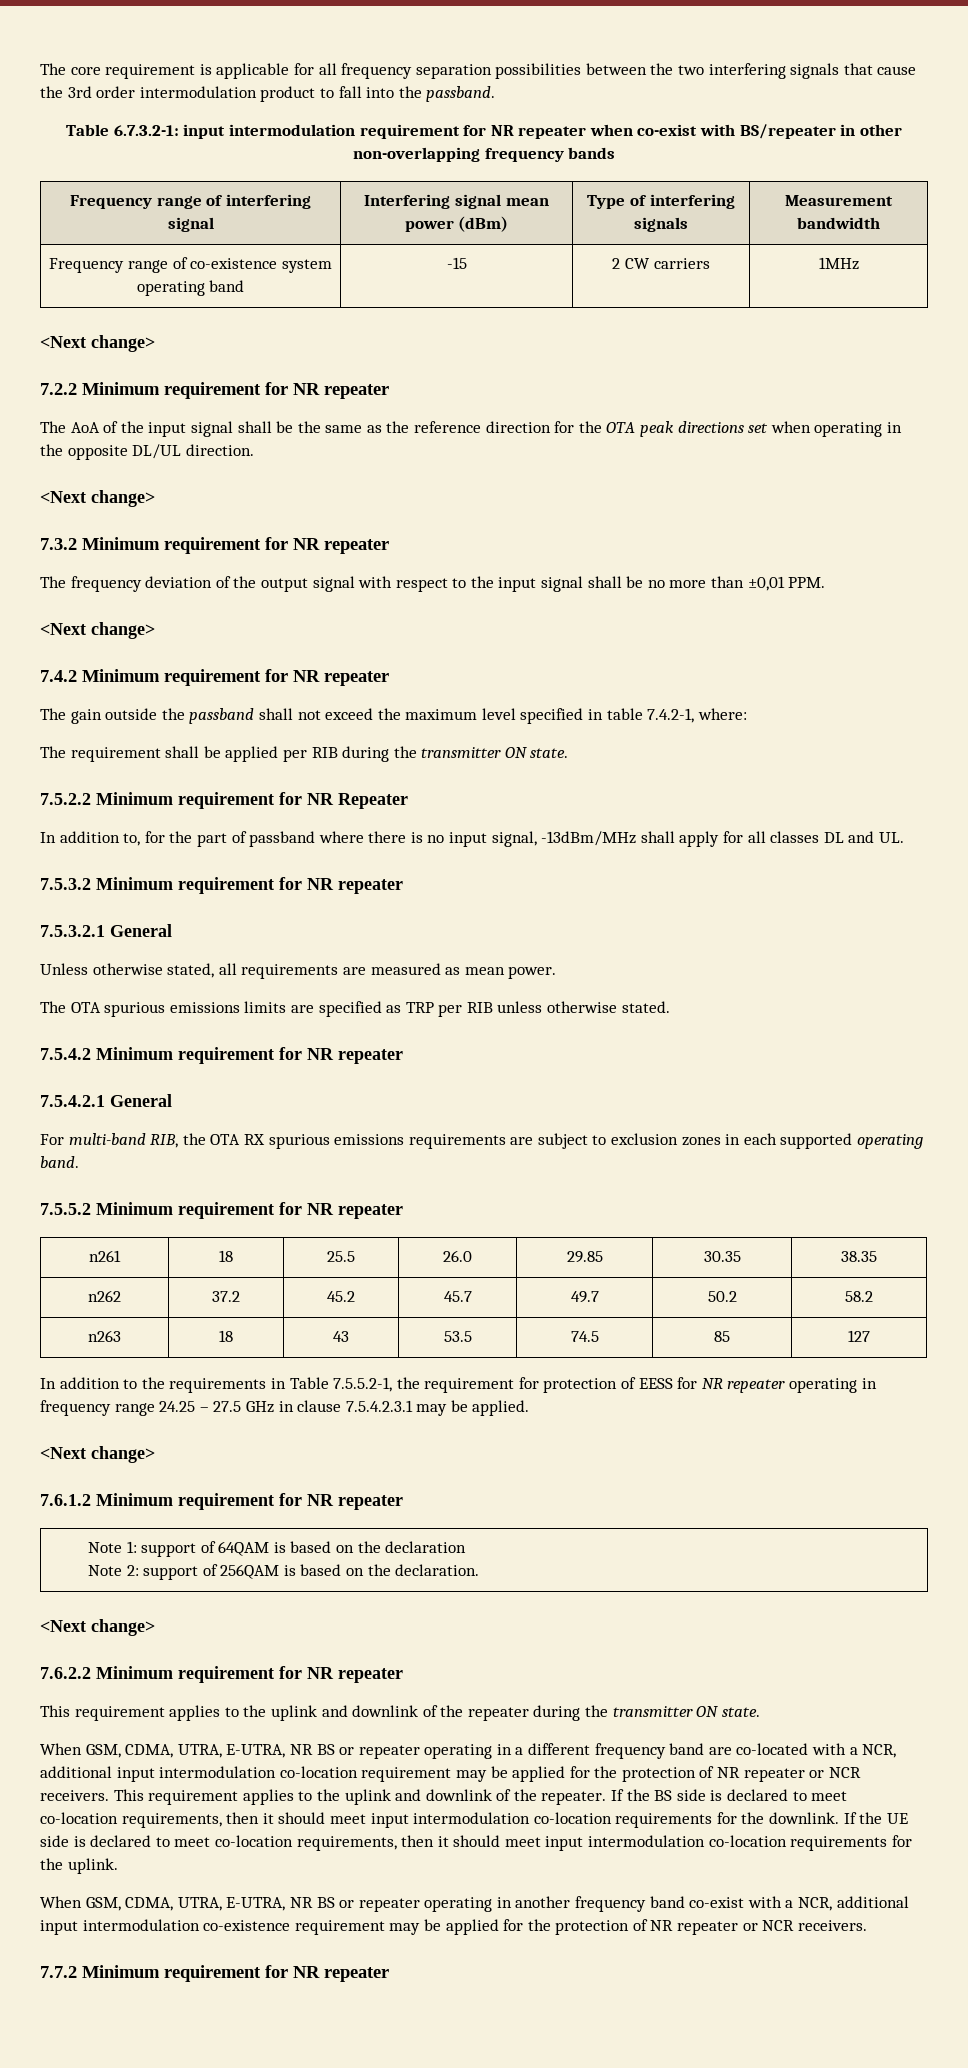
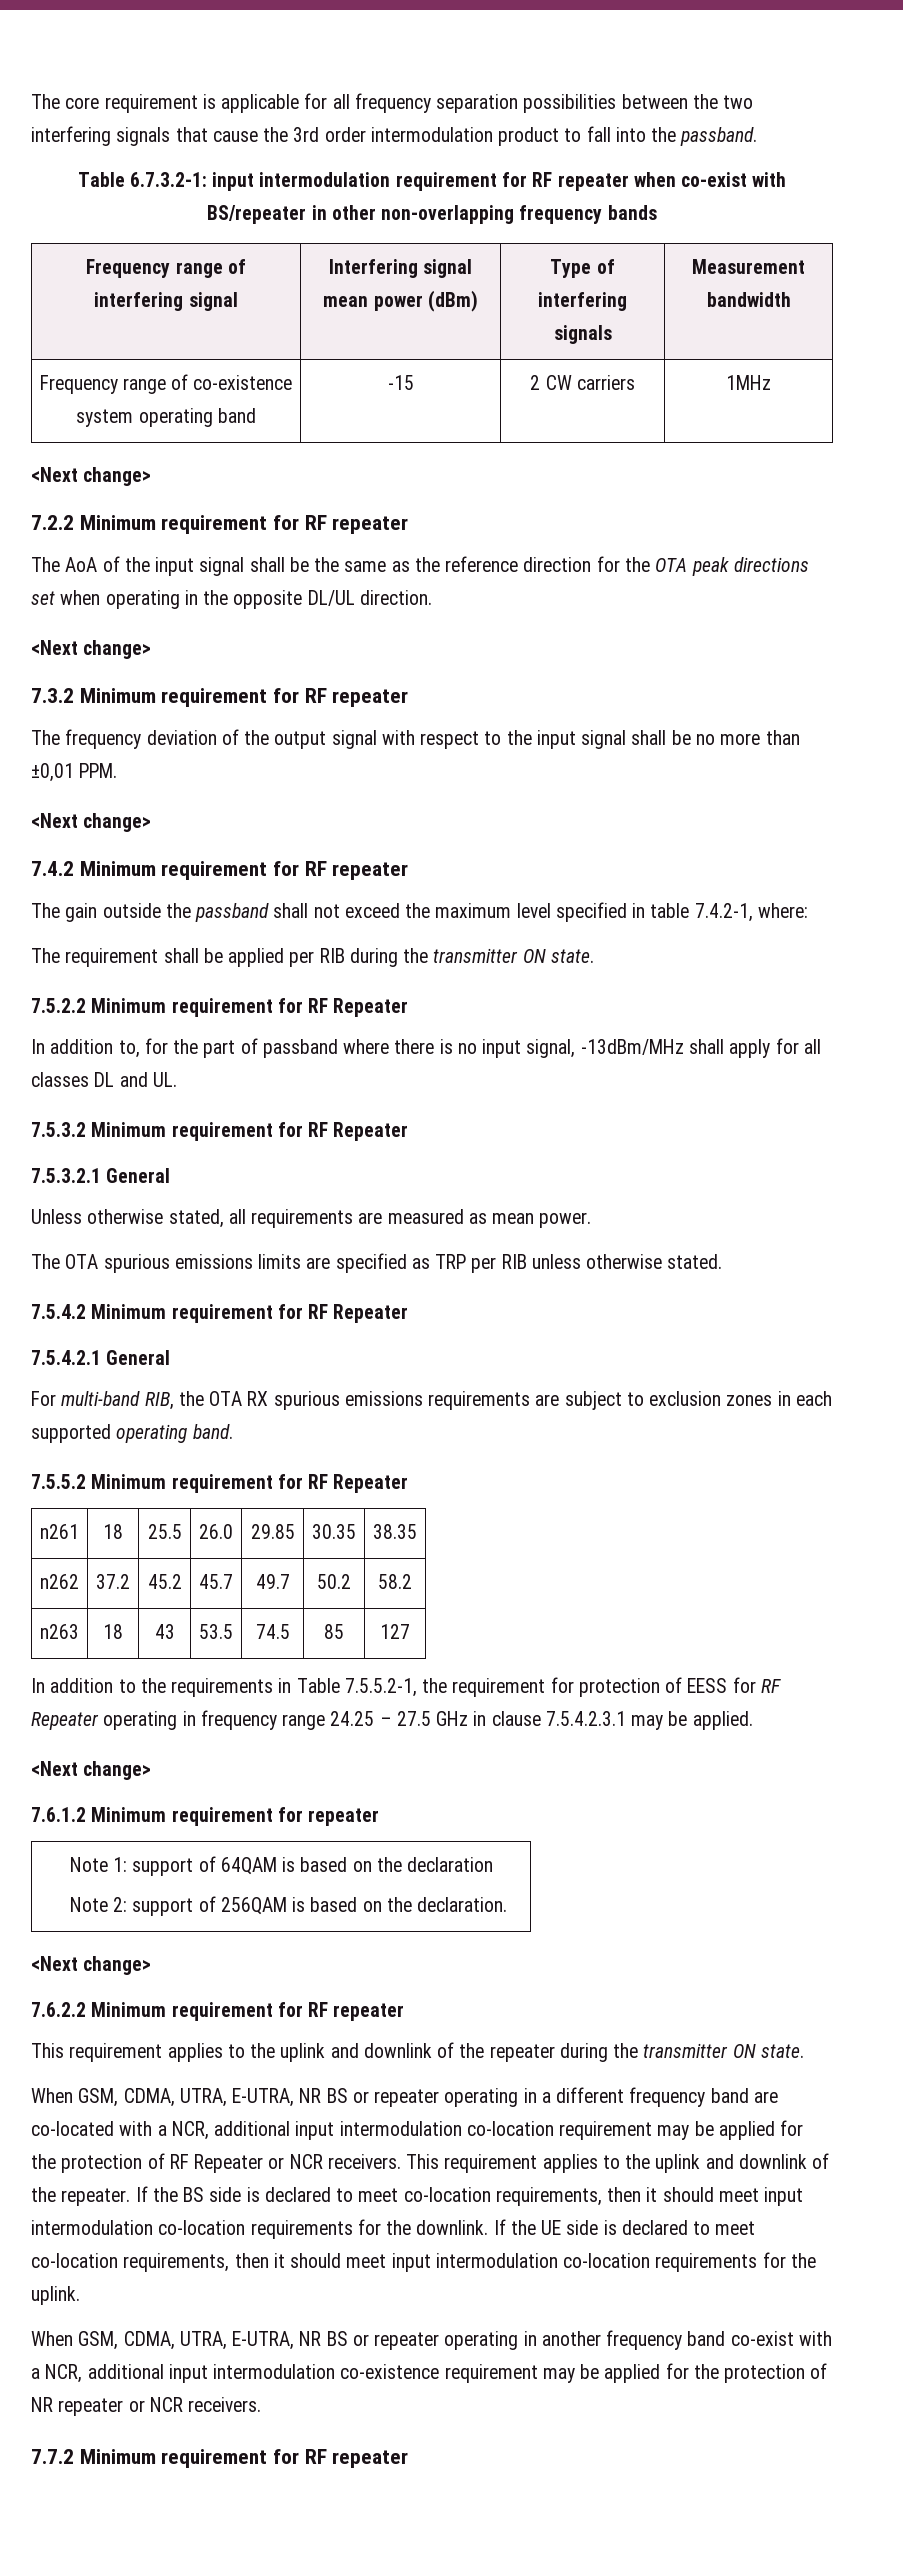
- Table 6.7.3.2-1: input intermodulation requirement for NR repeater when co-exist with BS/repeater in other non-overlapping frequency bands
+ Table 6.7.3.2-1: input intermodulation requirement for RF repeater when co-exist with BS/repeater in other non-overlapping frequency bands
- 7.2.2 Minimum requirement for NR repeater
+ 7.2.2 Minimum requirement for RF repeater
- 7.3.2 Minimum requirement for NR repeater
+ 7.3.2 Minimum requirement for RF repeater
- 7.4.2 Minimum requirement for NR repeater
+ 7.4.2 Minimum requirement for RF repeater
- 7.5.2.2 Minimum requirement for NR Repeater
+ 7.5.2.2 Minimum requirement for RF Repeater
- 7.5.3.2 Minimum requirement for NR repeater
+ 7.5.3.2 Minimum requirement for RF Repeater
- 7.5.4.2 Minimum requirement for NR repeater
+ 7.5.4.2 Minimum requirement for RF Repeater
- 7.5.5.2 Minimum requirement for NR repeater
+ 7.5.5.2 Minimum requirement for RF Repeater
- In addition to the requirements in Table 7.5.5.2-1, the requirement for protection of EESS for NR repeater operating in frequency range 24.25 – 27.5 GHz in clause 7.5.4.2.3.1 may be applied.
+ In addition to the requirements in Table 7.5.5.2-1, the requirement for protection of EESS for RF Repeater operating in frequency range 24.25 – 27.5 GHz in clause 7.5.4.2.3.1 may be applied.
- 7.6.1.2 Minimum requirement for NR repeater
+ 7.6.1.2 Minimum requirement for repeater
- 7.6.2.2 Minimum requirement for NR repeater
+ 7.6.2.2 Minimum requirement for RF repeater
- When GSM, CDMA, UTRA, E-UTRA, NR BS or repeater operating in a different frequency band are co-located with a NCR, additional input intermodulation co-location requirement may be applied for the protection of NR repeater or NCR receivers.
+ When GSM, CDMA, UTRA, E-UTRA, NR BS or repeater operating in a different frequency band are co-located with a NCR, additional input intermodulation co-location requirement may be applied for the protection of RF Repeater or NCR receivers.
- 7.7.2 Minimum requirement for NR repeater
+ 7.7.2 Minimum requirement for RF repeater

